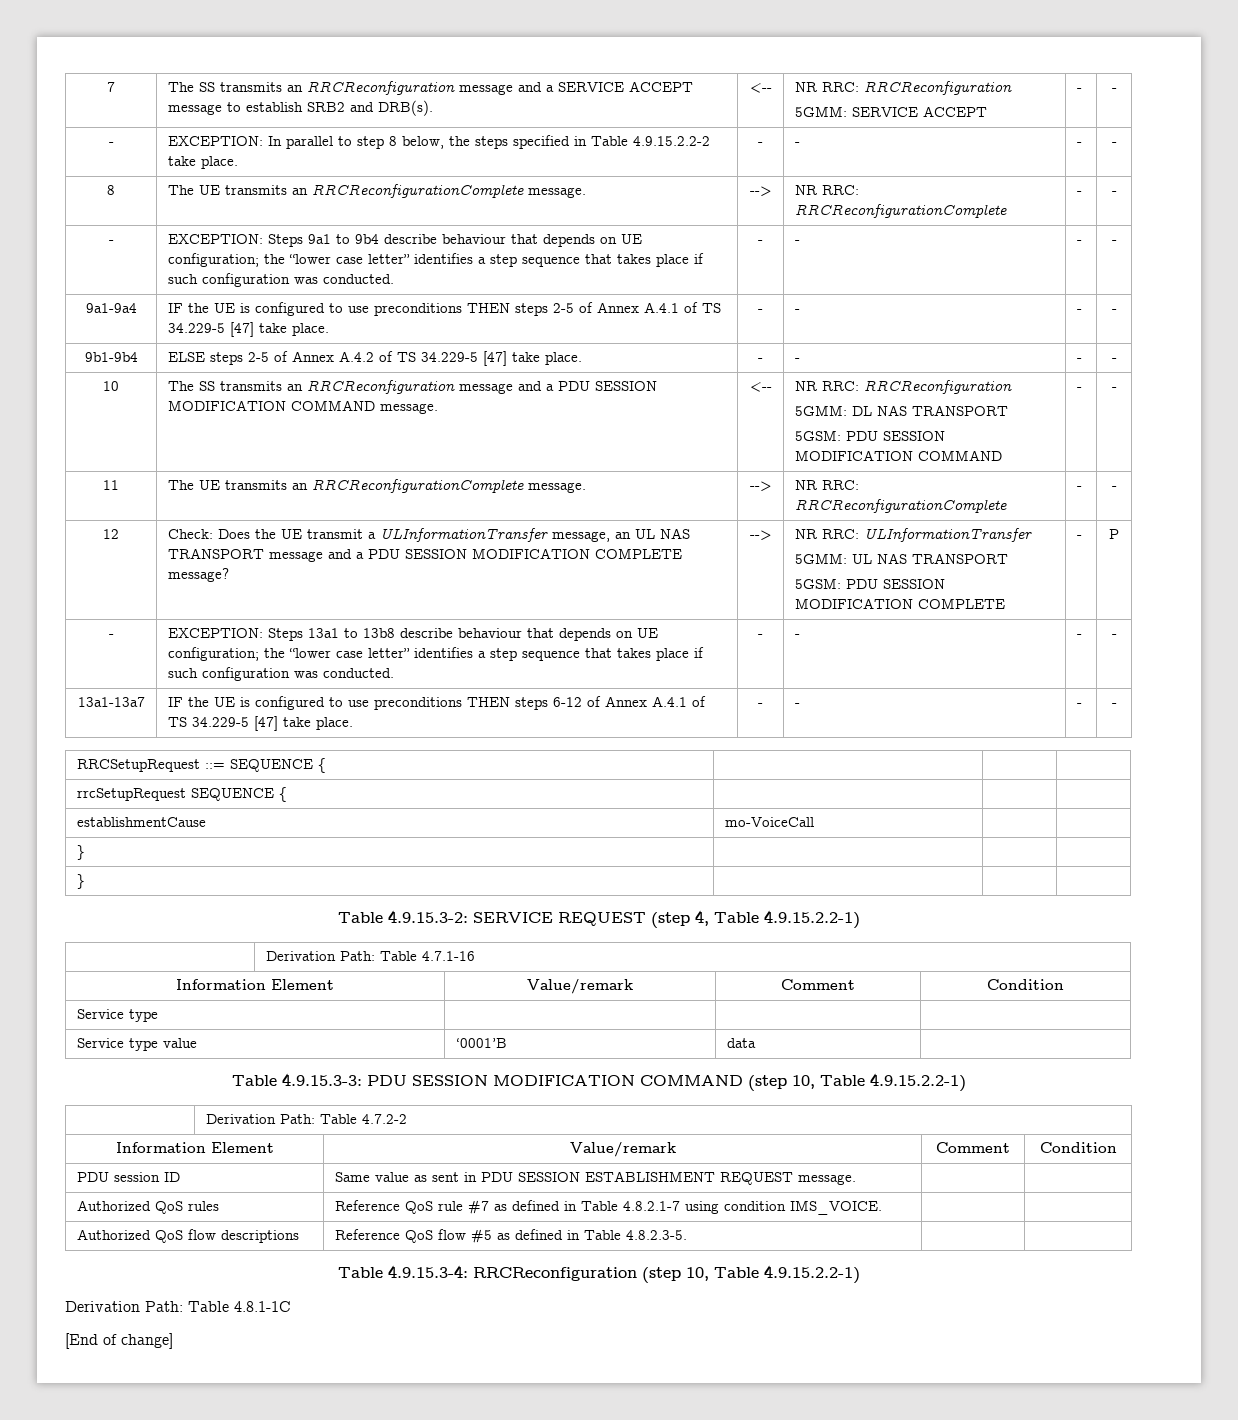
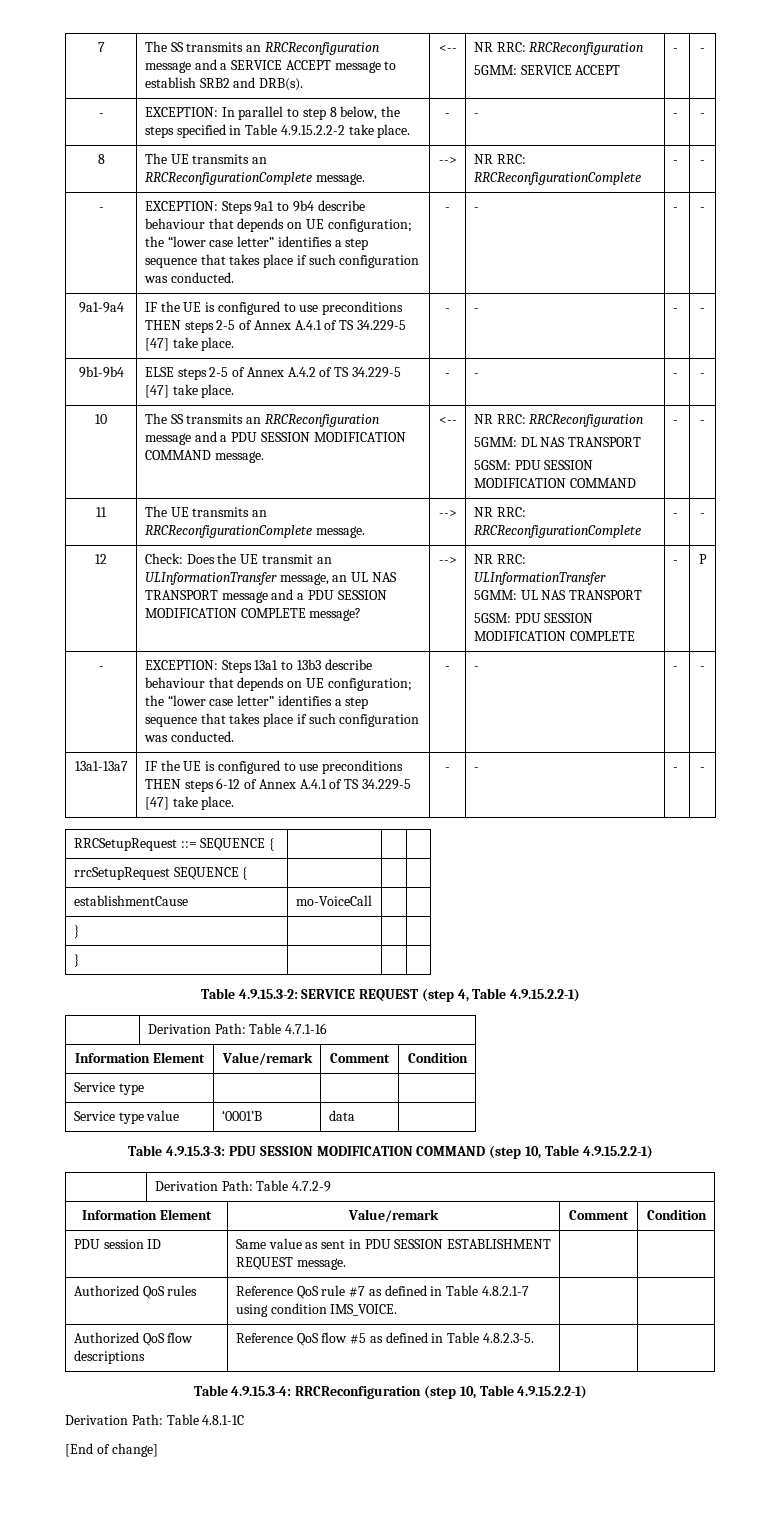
- 12 | Check: Does the UE transmit a ULInformationTransfer message, an UL NAS TRANSPORT message and a PDU SESSION MODIFICATION COMPLETE message? | --> | NR RRC: ULInformationTransfer
+ 12 | Check: Does the UE transmit an ULInformationTransfer message, an UL NAS TRANSPORT message and a PDU SESSION MODIFICATION COMPLETE message? | --> | NR RRC: ULInformationTransfer
- - | EXCEPTION: Steps 13a1 to 13b8 describe behaviour that depends on UE configuration; the “lower case letter” identifies a step sequence that takes place if such configuration was conducted. | - | - | - | -
+ - | EXCEPTION: Steps 13a1 to 13b3 describe behaviour that depends on UE configuration; the “lower case letter” identifies a step sequence that takes place if such configuration was conducted. | - | - | - | -
- | Derivation Path: Table 4.7.2-2
+ | Derivation Path: Table 4.7.2-9

